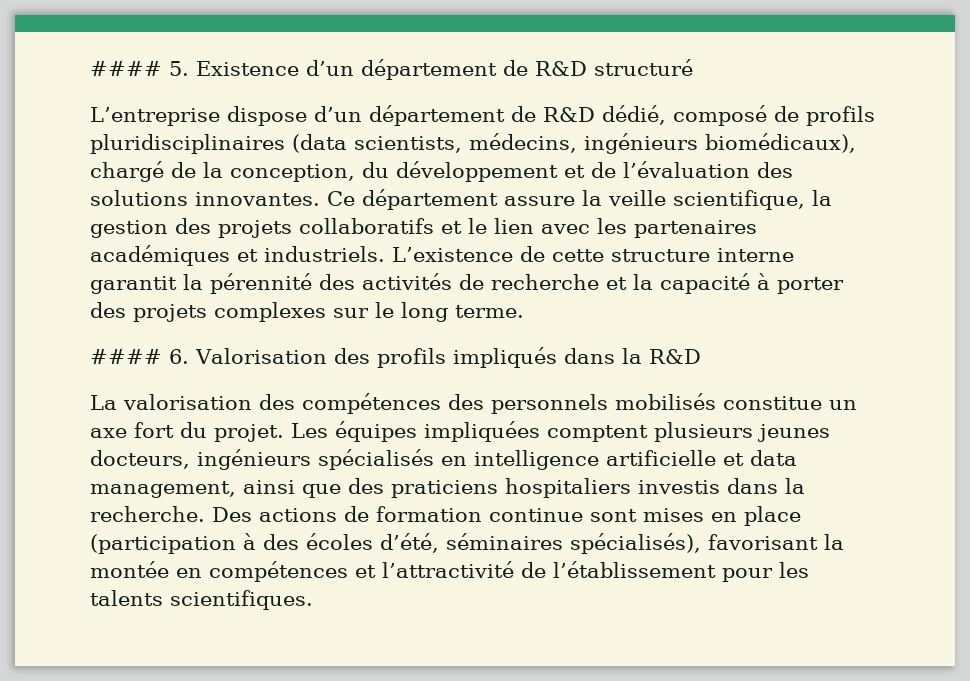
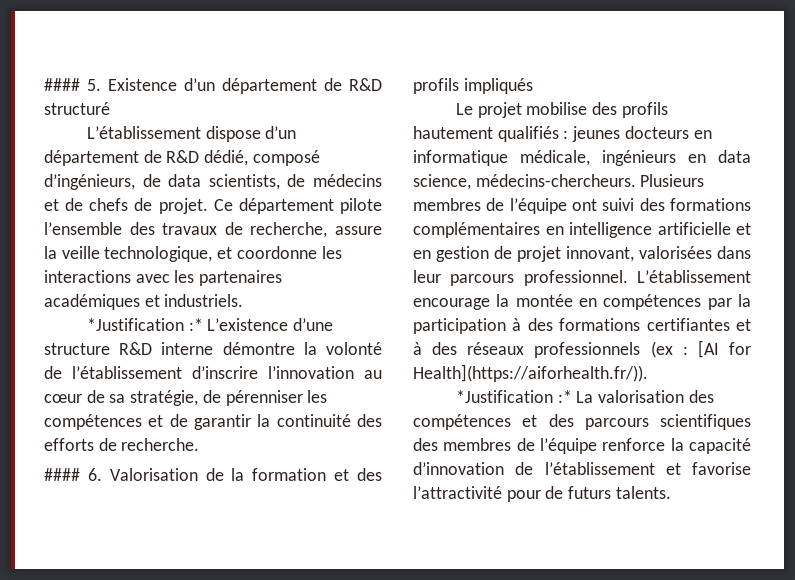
- L’entreprise dispose d’un département de R&D dédié, composé de profils pluridisciplinaires (data scientists, médecins, ingénieurs biomédicaux), chargé de la conception, du développement et de l’évaluation des solutions innovantes. Ce département assure la veille scientifique, la gestion des projets collaboratifs et le lien avec les partenaires académiques et industriels. L’existence de cette structure interne garantit la pérennité des activités de recherche et la capacité à porter des projets complexes sur le long terme.
+ L’établissement dispose d’un département de R&D dédié, composé d’ingénieurs, de data scientists, de médecins et de chefs de projet. Ce département pilote l’ensemble des travaux de recherche, assure la veille technologique, et coordonne les interactions avec les partenaires académiques et industriels.
+ *Justification :* L’existence d’une structure R&D interne démontre la volonté de l’établissement d’inscrire l’innovation au cœur de sa stratégie, de pérenniser les compétences et de garantir la continuité des efforts de recherche.
- #### 6. Valorisation des profils impliqués dans la R&D
- La valorisation des compétences des personnels mobilisés constitue un axe fort du projet. Les équipes impliquées comptent plusieurs jeunes docteurs, ingénieurs spécialisés en intelligence artificielle et data management, ainsi que des praticiens hospitaliers investis dans la recherche. Des actions de formation continue sont mises en place (participation à des écoles d’été, séminaires spécialisés), favorisant la montée en compétences et l’attractivité de l’établissement pour les talents scientifiques.
+ #### 6. Valorisation de la formation et des profils impliqués
+ Le projet mobilise des profils hautement qualifiés : jeunes docteurs en informatique médicale, ingénieurs en data science, médecins-chercheurs. Plusieurs membres de l’équipe ont suivi des formations complémentaires en intelligence artificielle et en gestion de projet innovant, valorisées dans leur parcours professionnel. L’établissement encourage la montée en compétences par la participation à des formations certifiantes et à des réseaux professionnels (ex : [AI for Health](https://aiforhealth.fr/)).
+ *Justification :* La valorisation des compétences et des parcours scientifiques des membres de l’équipe renforce la capacité d’innovation de l’établissement et favorise l’attractivité pour de futurs talents.

